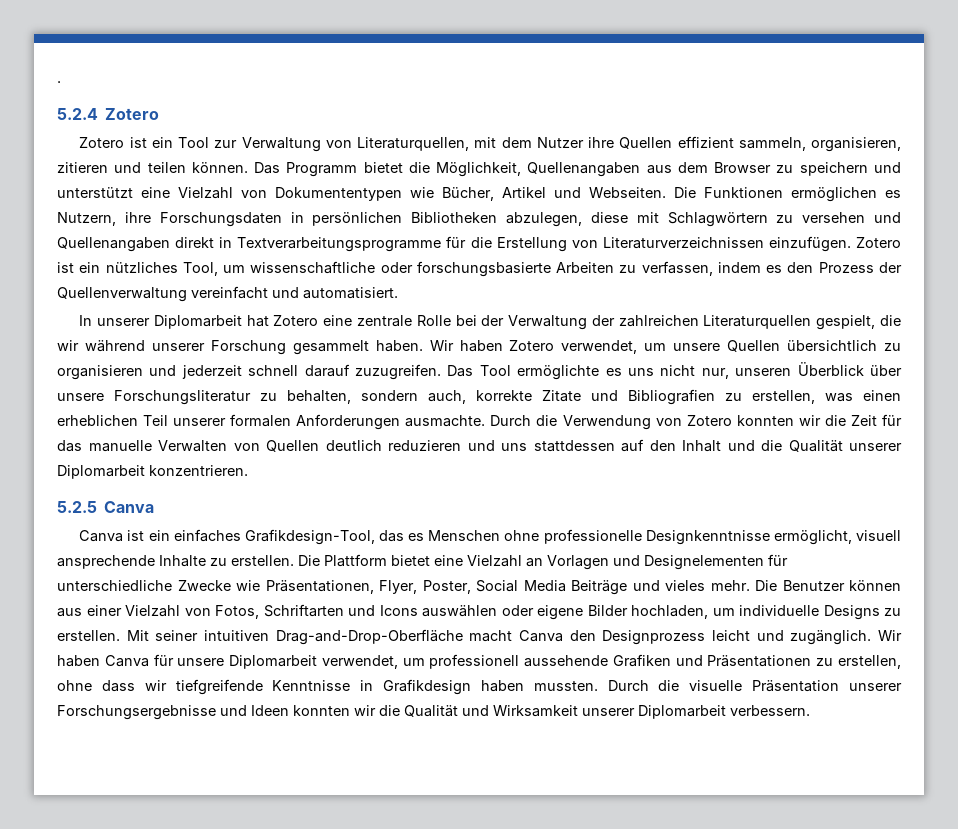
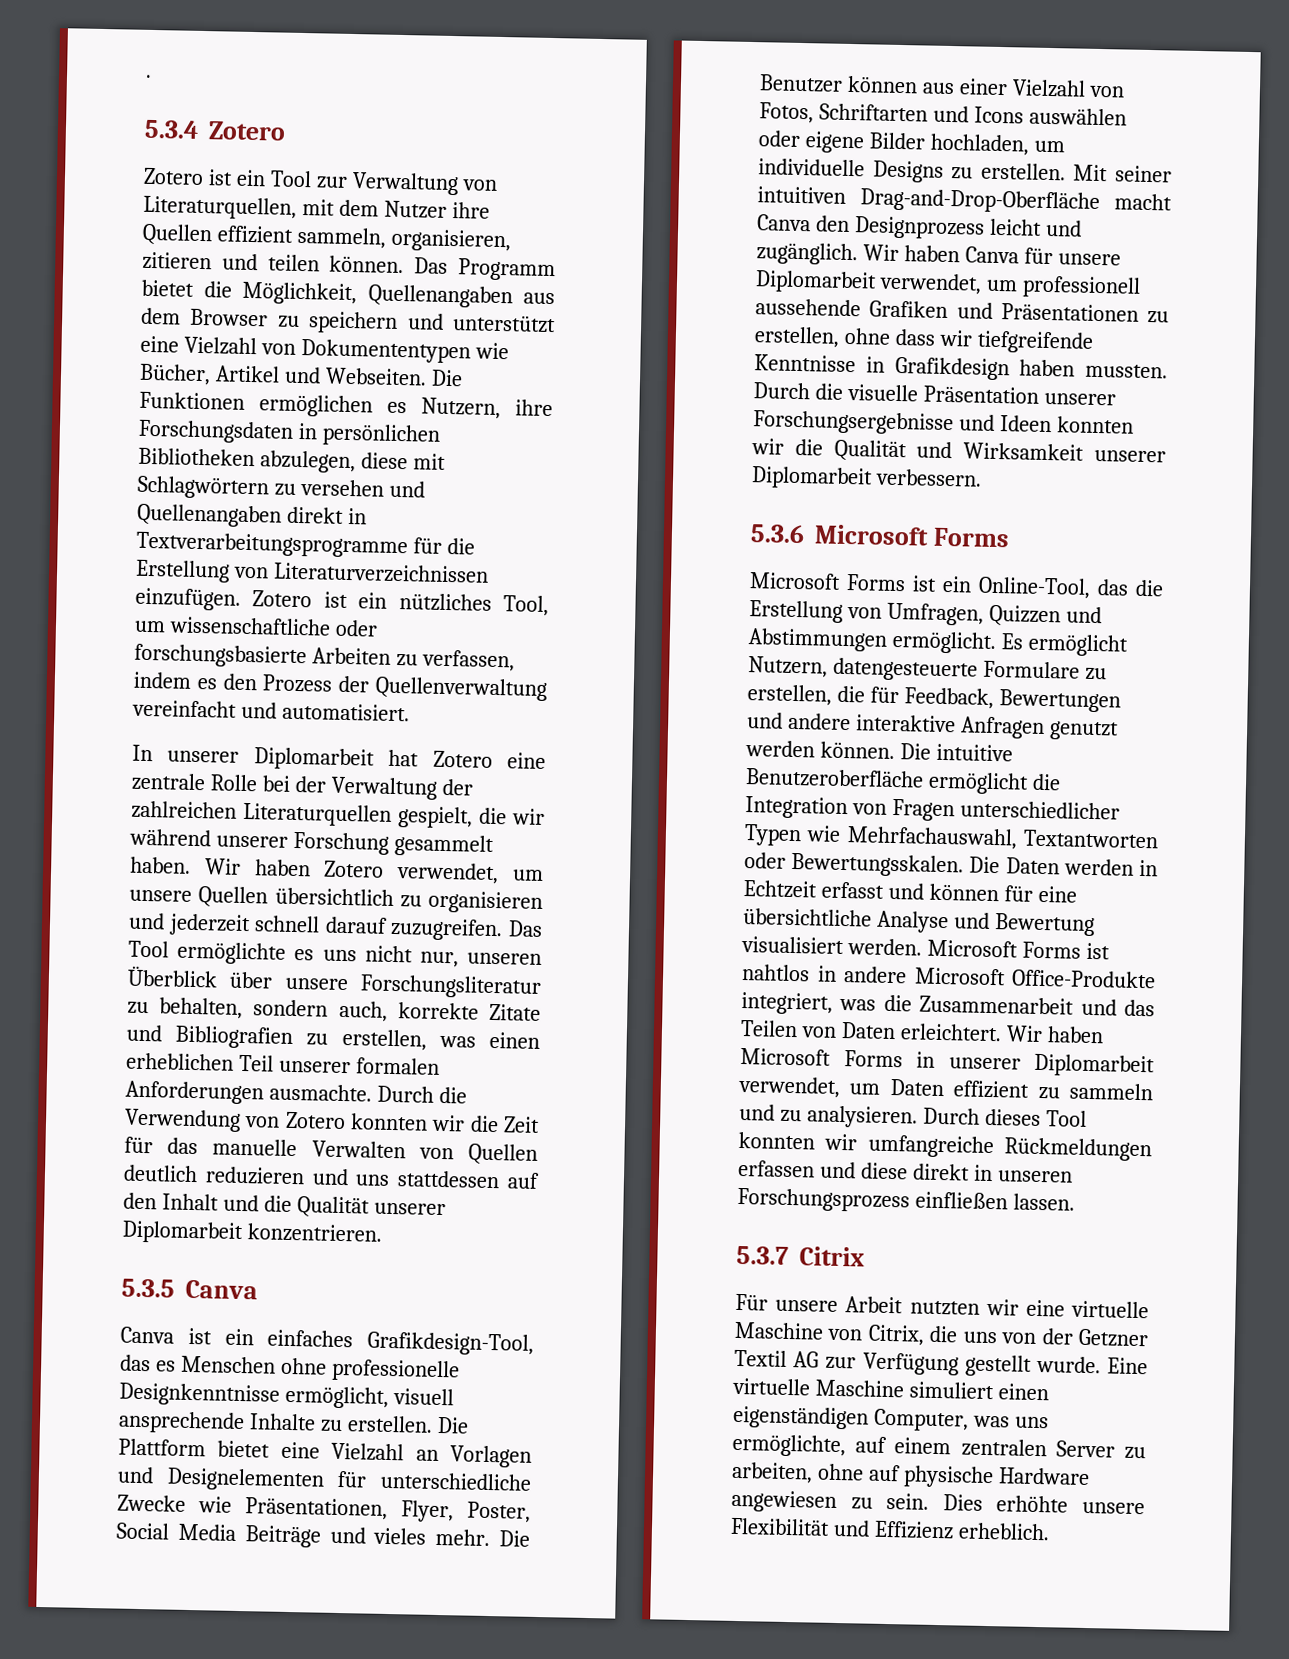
- 5.2.4 Zotero
+ 5.3.4 Zotero
- 5.2.5 Canva
+ 5.3.5 Canva
+ 5.3.6 Microsoft Forms
+ Microsoft Forms ist ein Online-Tool, das die Erstellung von Umfragen, Quizzen und Abstimmungen ermöglicht. Es ermöglicht Nutzern, datengesteuerte Formulare zu erstellen, die für Feedback, Bewertungen und andere interaktive Anfragen genutzt werden können. Die intuitive Benutzeroberfläche ermöglicht die Integration von Fragen unterschiedlicher Typen wie Mehrfachauswahl, Textantworten oder Bewertungsskalen. Die Daten werden in Echtzeit erfasst und können für eine übersichtliche Analyse und Bewertung visualisiert werden. Microsoft Forms ist nahtlos in andere Microsoft Office-Produkte integriert, was die Zusammenarbeit und das Teilen von Daten erleichtert. Wir haben Microsoft Forms in unserer Diplomarbeit verwendet, um Daten effizient zu sammeln und zu analysieren. Durch dieses Tool konnten wir umfangreiche Rückmeldungen erfassen und diese direkt in unseren Forschungsprozess einfließen lassen.
+ 5.3.7 Citrix
+ Für unsere Arbeit nutzten wir eine virtuelle Maschine von Citrix, die uns von der Getzner Textil AG zur Verfügung gestellt wurde. Eine virtuelle Maschine simuliert einen eigenständigen Computer, was uns ermöglichte, auf einem zentralen Server zu arbeiten, ohne auf physische Hardware angewiesen zu sein. Dies erhöhte unsere Flexibilität und Effizienz erheblich.

